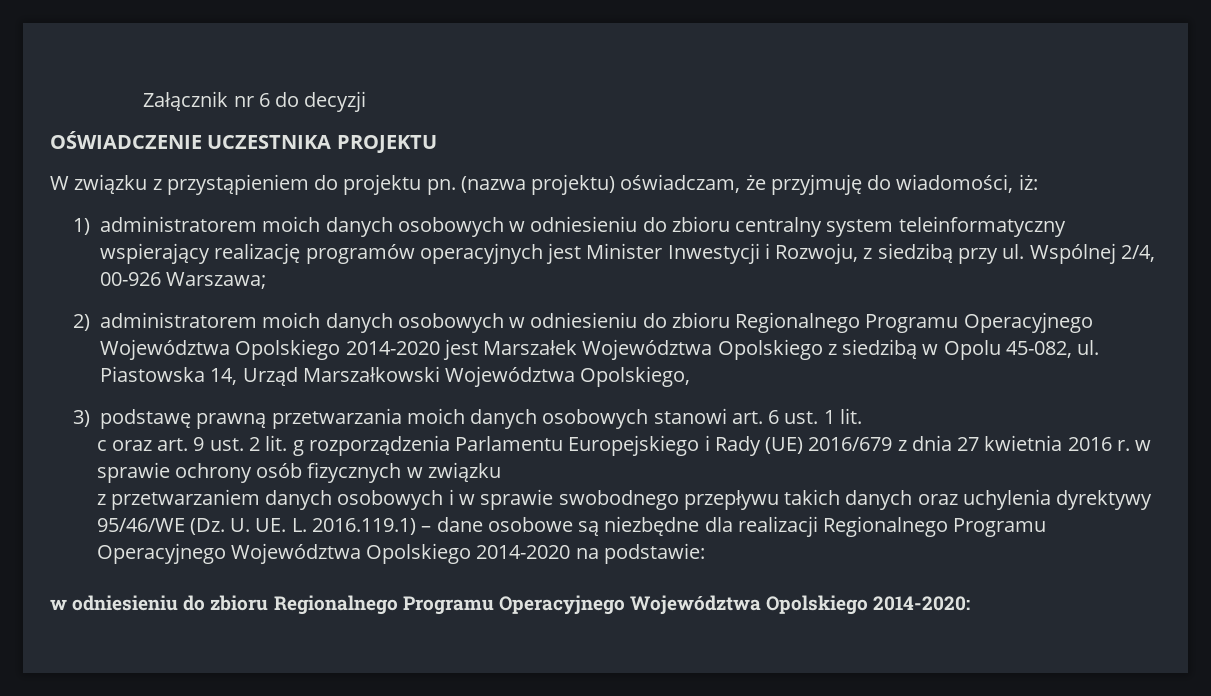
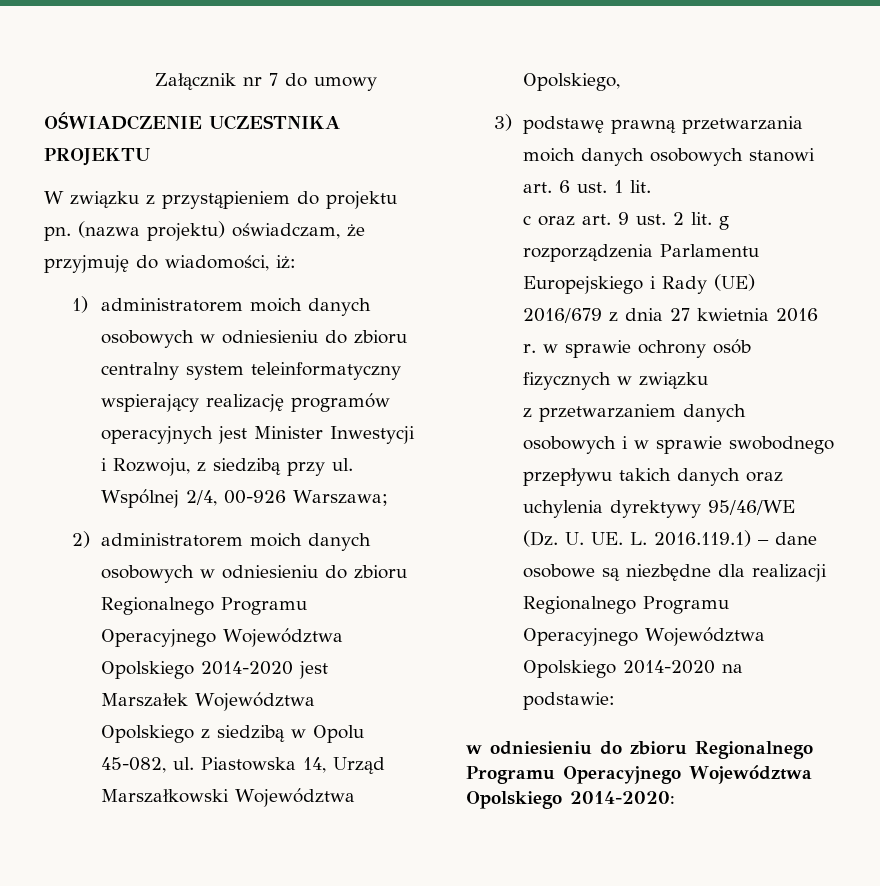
- Załącznik nr 6 do decyzji
+ Załącznik nr 7 do umowy

